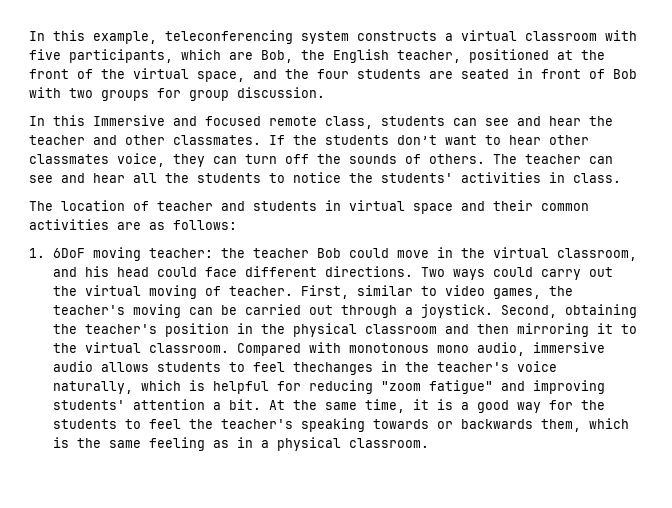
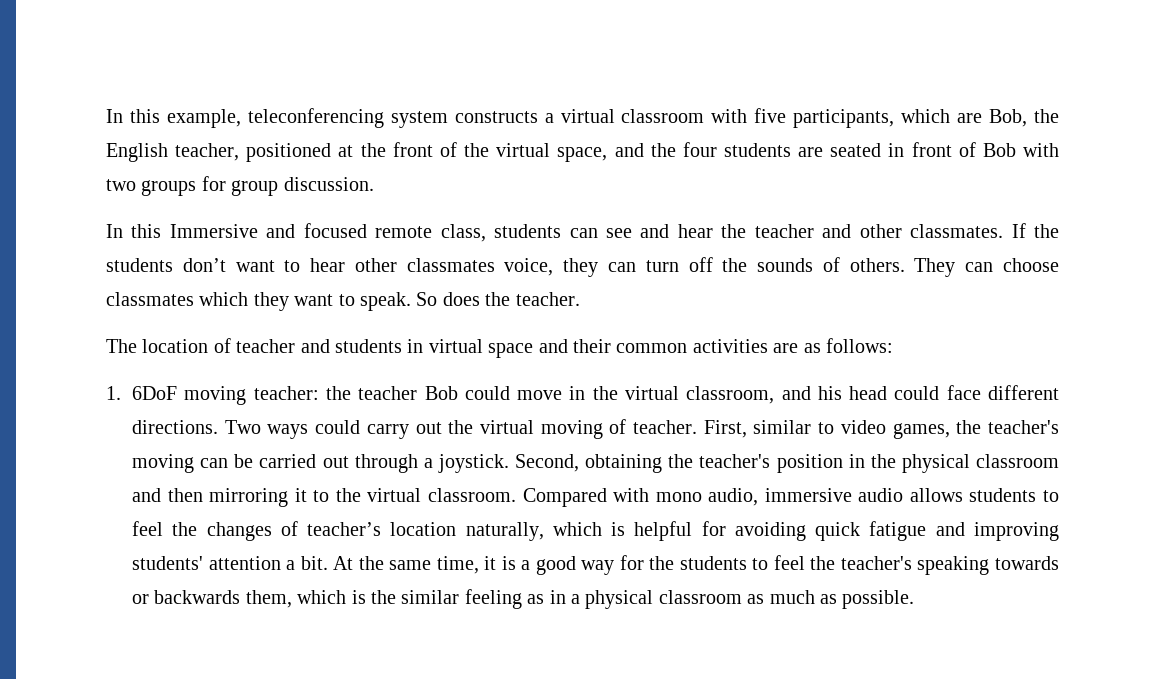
- The teacher can see and hear all the students to notice the students' activities in class.
+ They can choose classmates which they want to speak. So does the teacher.
- Compared with monotonous mono audio, immersive audio allows students to feel thechanges in the teacher's voice naturally, which is helpful for reducing "zoom fatigue" and improving students' attention a bit.
+ Compared with mono audio, immersive audio allows students to feel the changes of teacher’s location naturally, which is helpful for avoiding quick fatigue and improving students' attention a bit.
- At the same time, it is a good way for the students to feel the teacher's speaking towards or backwards them, which is the same feeling as in a physical classroom.
+ At the same time, it is a good way for the students to feel the teacher's speaking towards or backwards them, which is the similar feeling as in a physical classroom as much as possible.

